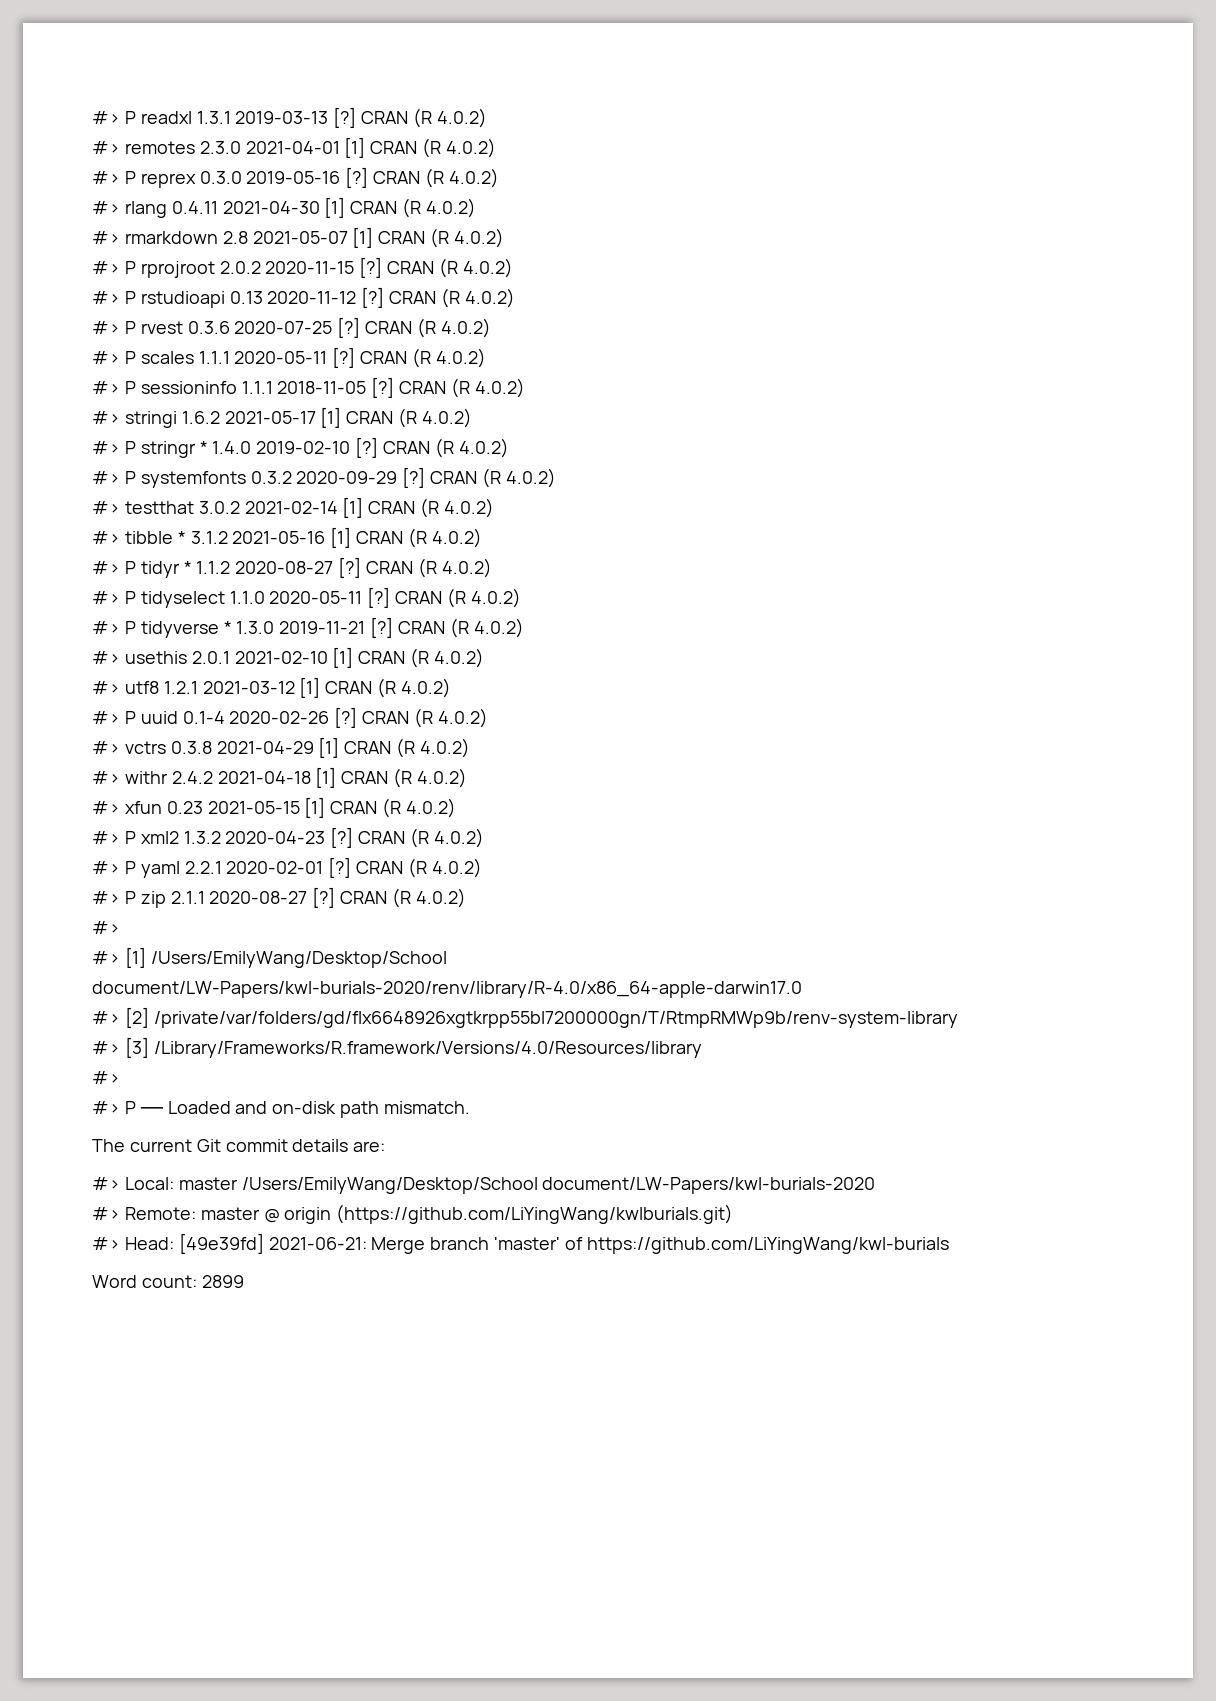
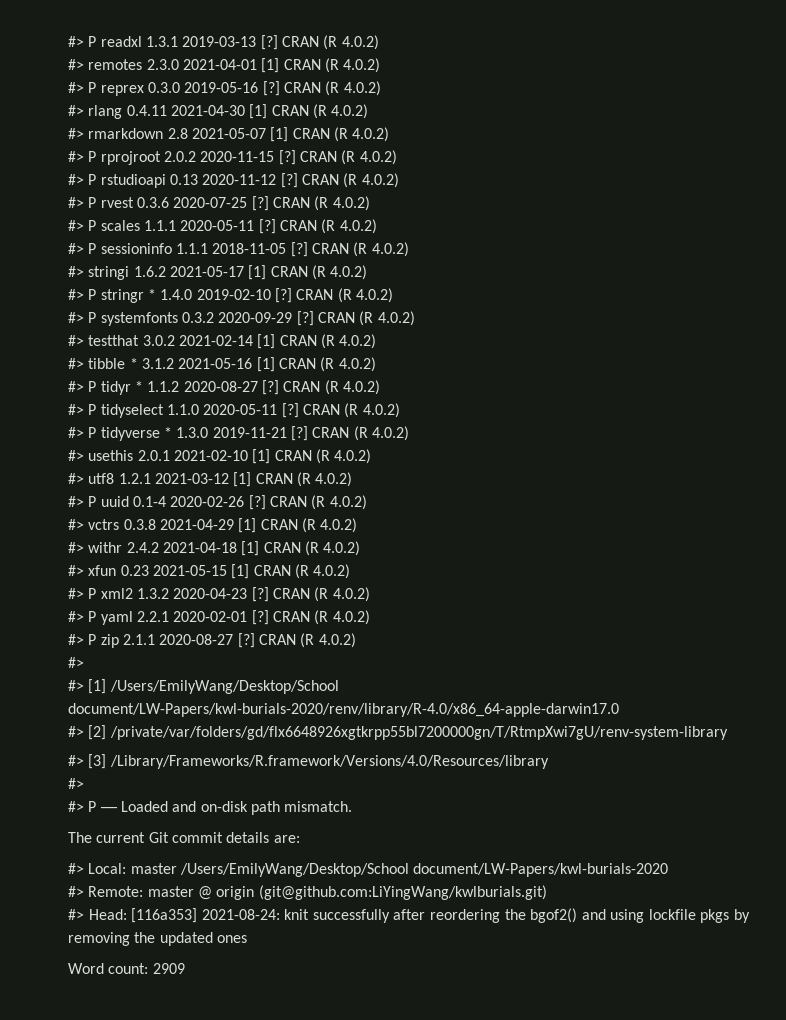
- #> [2] /private/var/folders/gd/flx6648926xgtkrpp55bl7200000gn/T/RtmpRMWp9b/renv-system-library
+ #> [2] /private/var/folders/gd/flx6648926xgtkrpp55bl7200000gn/T/RtmpXwi7gU/renv-system-library
- #> Remote: master @ origin (https://github.com/LiYingWang/kwlburials.git)
+ #> Remote: master @ origin (git@github.com:LiYingWang/kwlburials.git)
- #> Head: [49e39fd] 2021-06-21: Merge branch 'master' of https://github.com/LiYingWang/kwl-burials
+ #> Head: [116a353] 2021-08-24: knit successfully after reordering the bgof2() and using lockfile pkgs by removing the updated ones
- Word count: 2899
+ Word count: 2909

